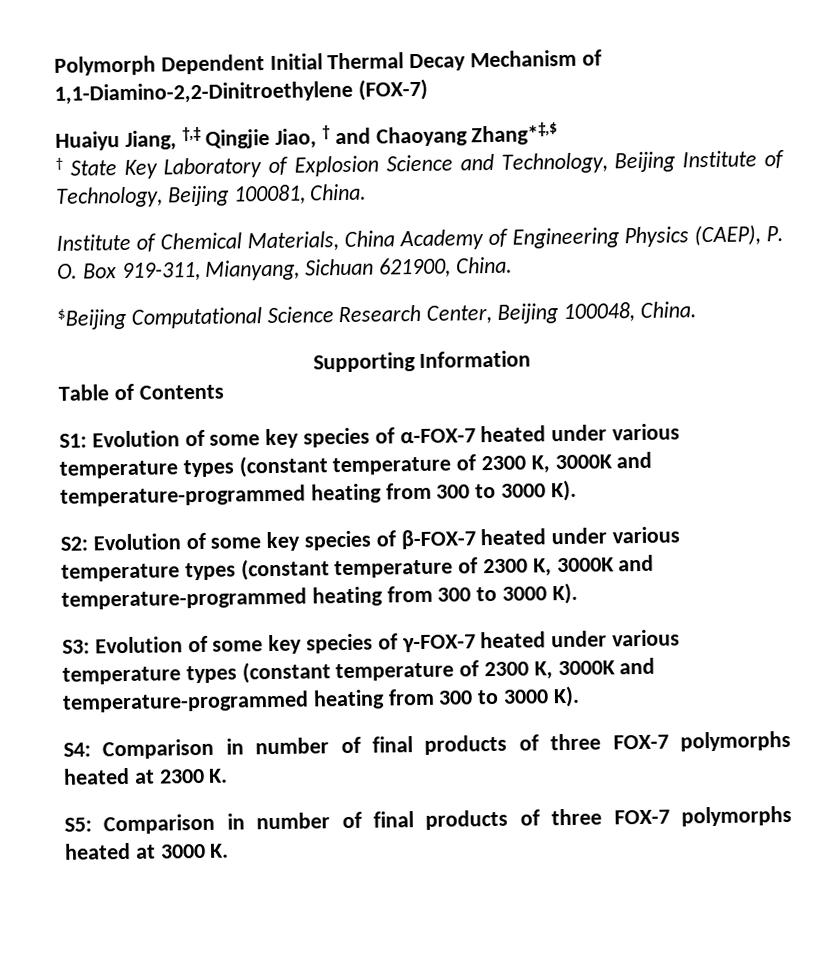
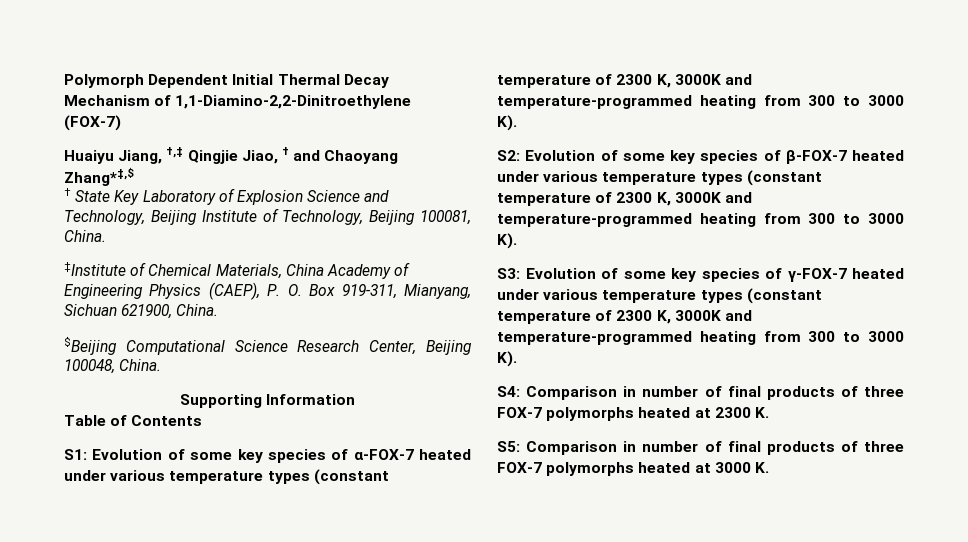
- Institute of Chemical Materials, China Academy of Engineering Physics (CAEP), P. O. Box 919-311, Mianyang, Sichuan 621900, China.
+ ‡Institute of Chemical Materials, China Academy of Engineering Physics (CAEP), P. O. Box 919-311, Mianyang, Sichuan 621900, China.

